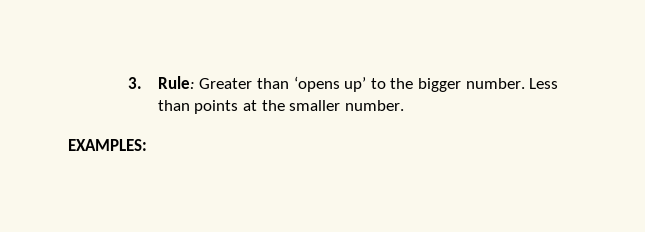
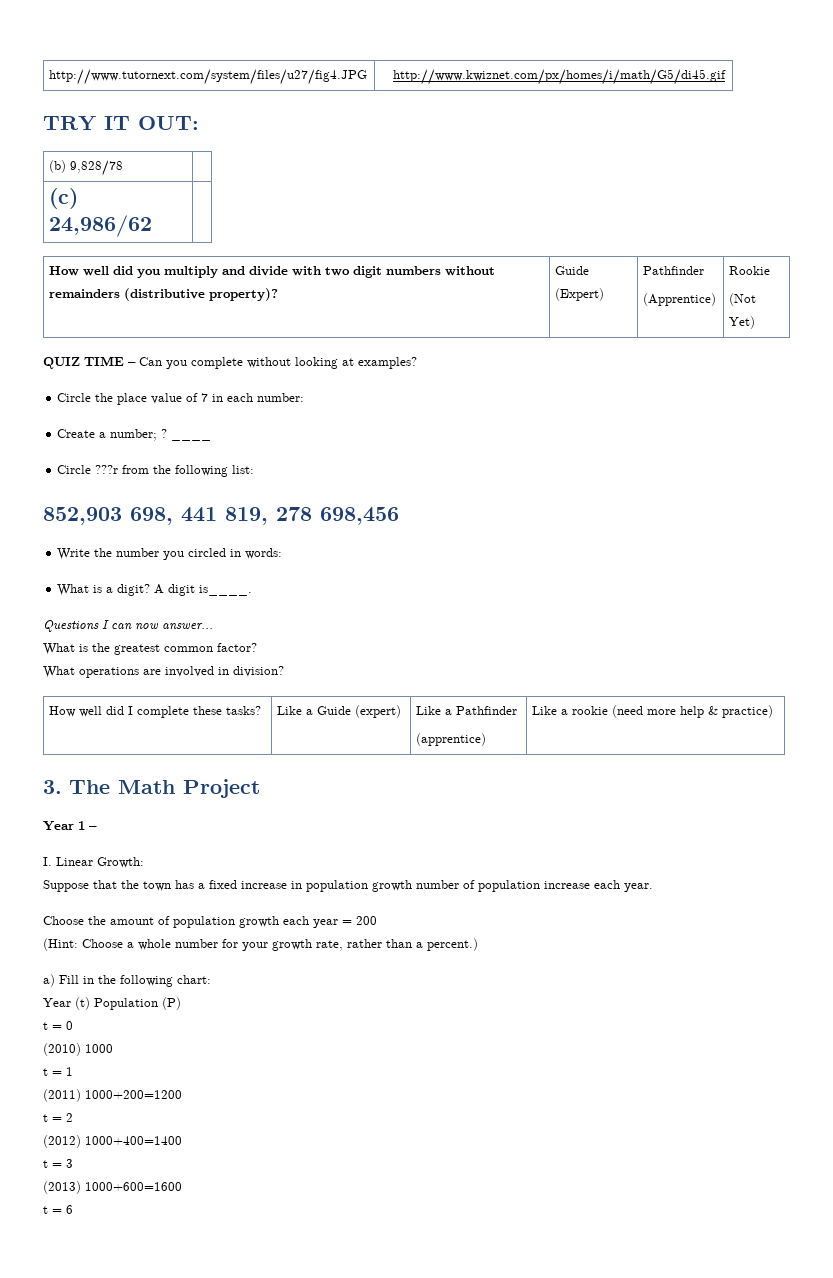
- 3. Rule: Greater than ‘opens up’ to the bigger number. Less than points at the smaller number.
- EXAMPLES:
+ http://www.tutornext.com/system/files/u27/fig4.JPG | http://www.kwiznet.com/px/homes/i/math/G5/di45.gif
+ TRY IT OUT:
+ (b) 9,828/78 |
+ (c) 24,986/62 |
+ How well did you multiply and divide with two digit numbers without remainders (distributive property)? | Guide (Expert) | Pathfinder
+ (Apprentice) | Rookie
+ (Not Yet)
+ QUIZ TIME – Can you complete without looking at examples?
+ Circle the place value of 7 in each number:
+ Create a number; ? ____
+ Circle ???r from the following list:
+ 852,903 698, 441 819, 278 698,456
+ Write the number you circled in words:
+ What is a digit? A digit is____.
+ Questions I can now answer…
+ What is the greatest common factor?
+ What operations are involved in division?
+ How well did I complete these tasks? | Like a Guide (expert) | Like a Pathfinder
+ (apprentice) | Like a rookie (need more help & practice)
+ 3. The Math Project
+ Year 1 –
+ I. Linear Growth:
+ Suppose that the town has a fixed increase in population growth number of population increase each year.
+ Choose the amount of population growth each year = 200
+ (Hint: Choose a whole number for your growth rate, rather than a percent.)
+ a) Fill in the following chart:
+ Year (t) Population (P)
+ t = 0
+ (2010) 1000
+ t = 1
+ (2011) 1000+200=1200
+ t = 2
+ (2012) 1000+400=1400
+ t = 3
+ (2013) 1000+600=1600
+ t = 6

